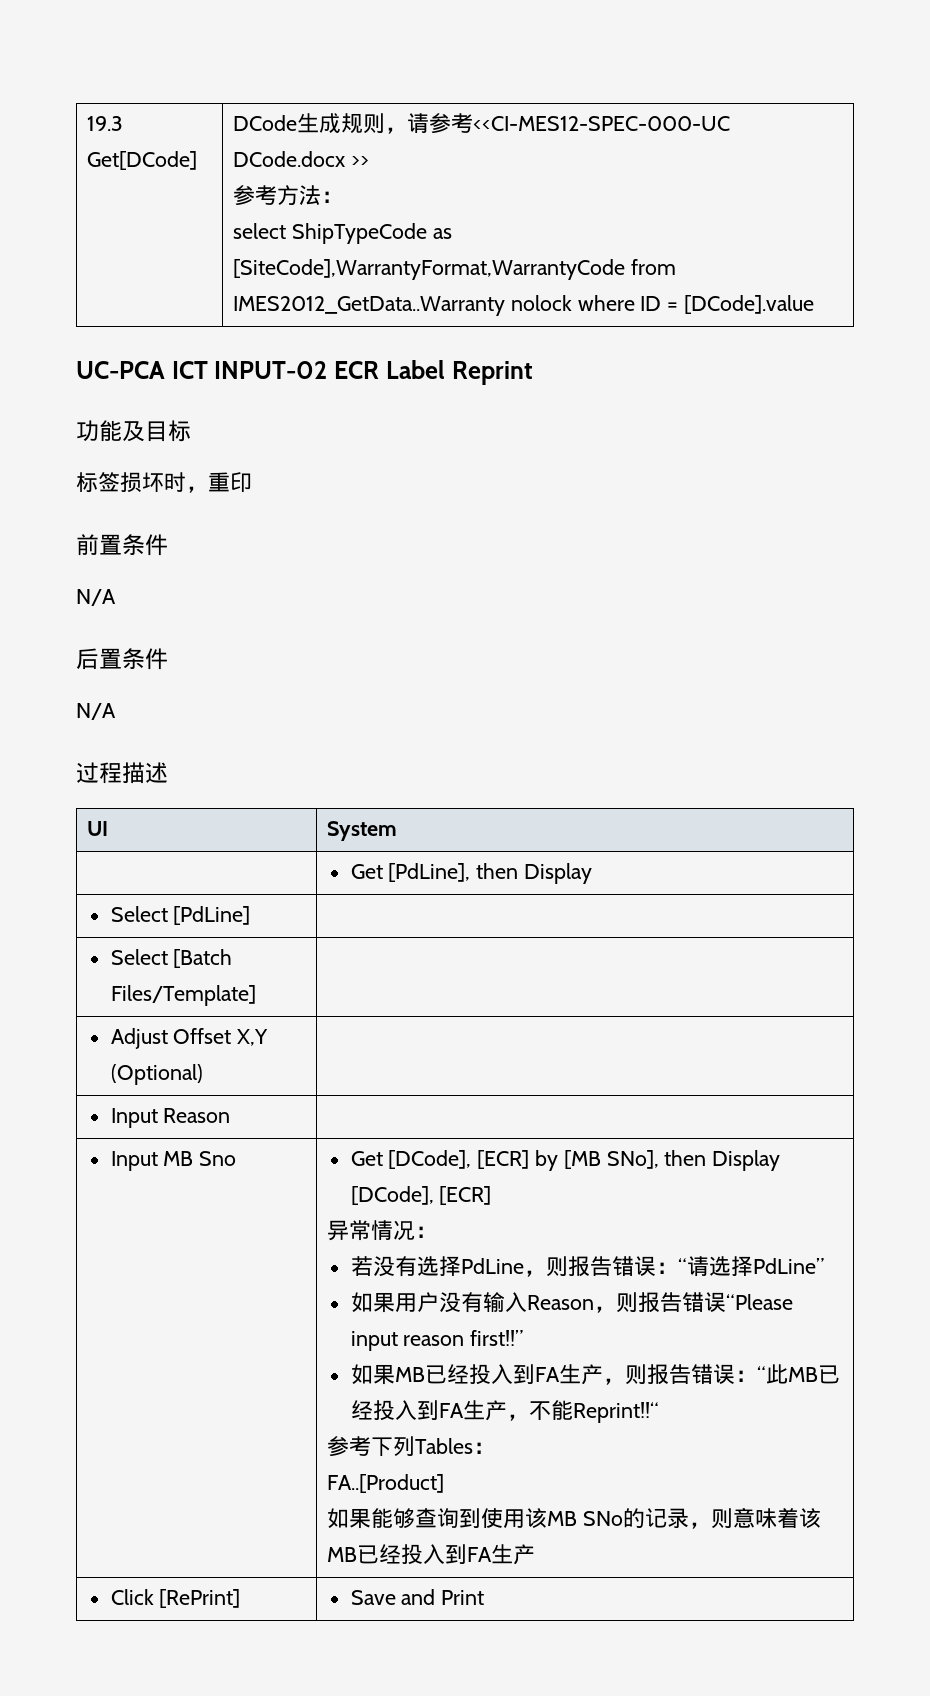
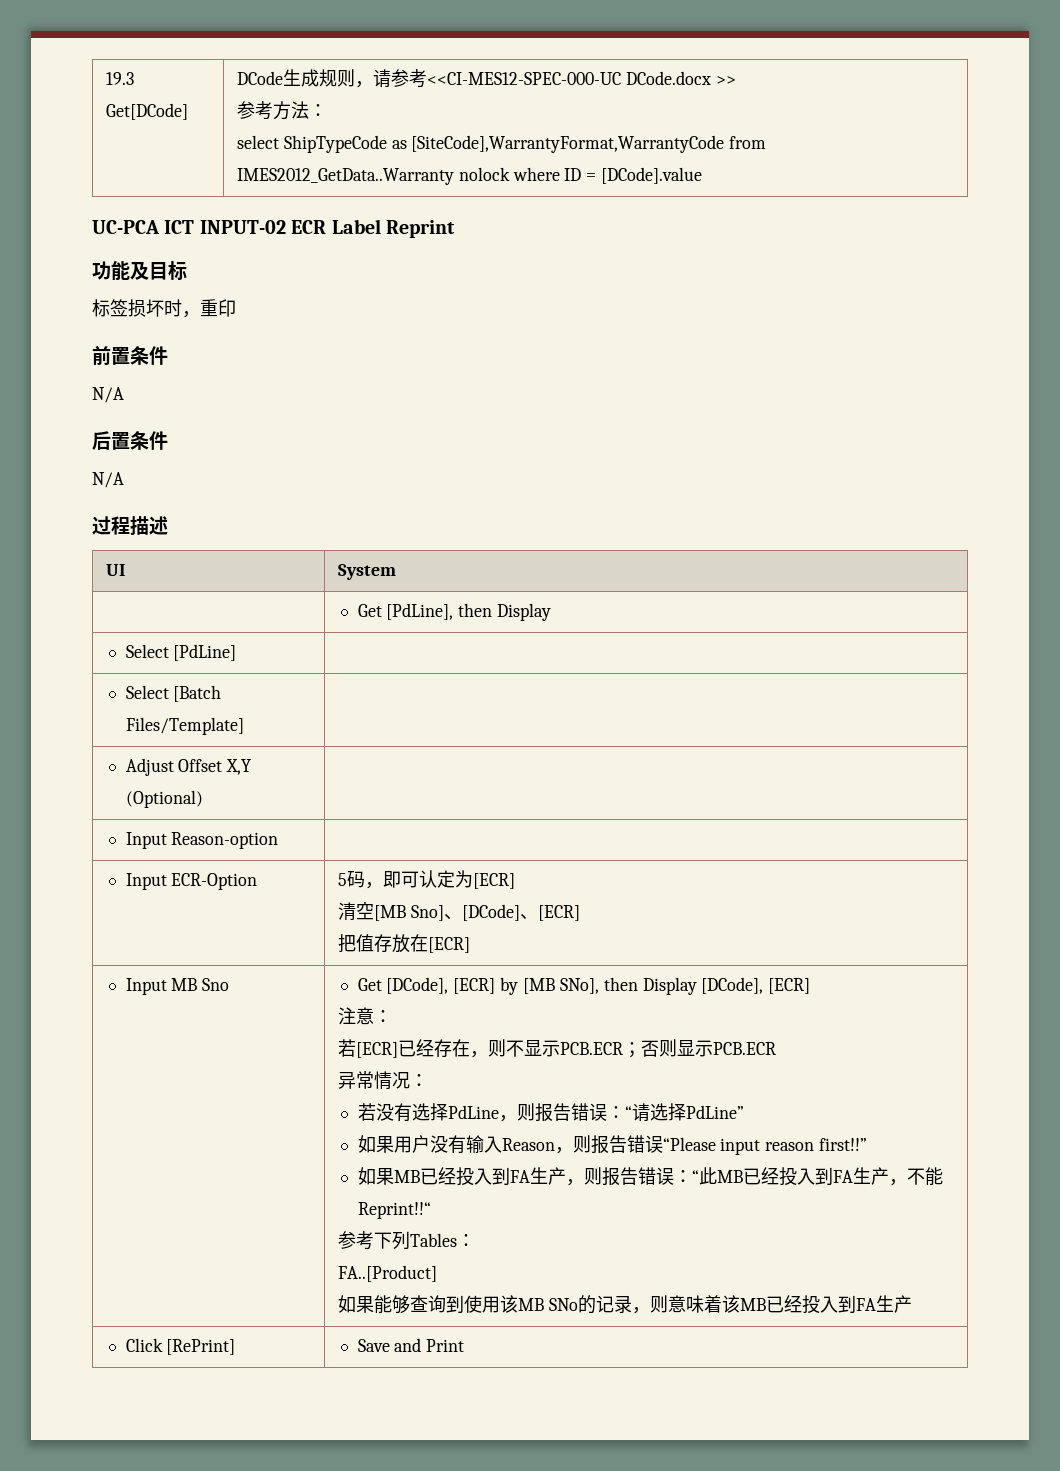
- Input Reason |
+ Input Reason-option |
+ Input ECR-Option | 5码，即可认定为[ECR]
+ 清空[MB Sno]、[DCode]、[ECR]
+ 把值存放在[ECR]
+ 注意：
+ 若[ECR]已经存在，则不显示PCB.ECR；否则显示PCB.ECR

